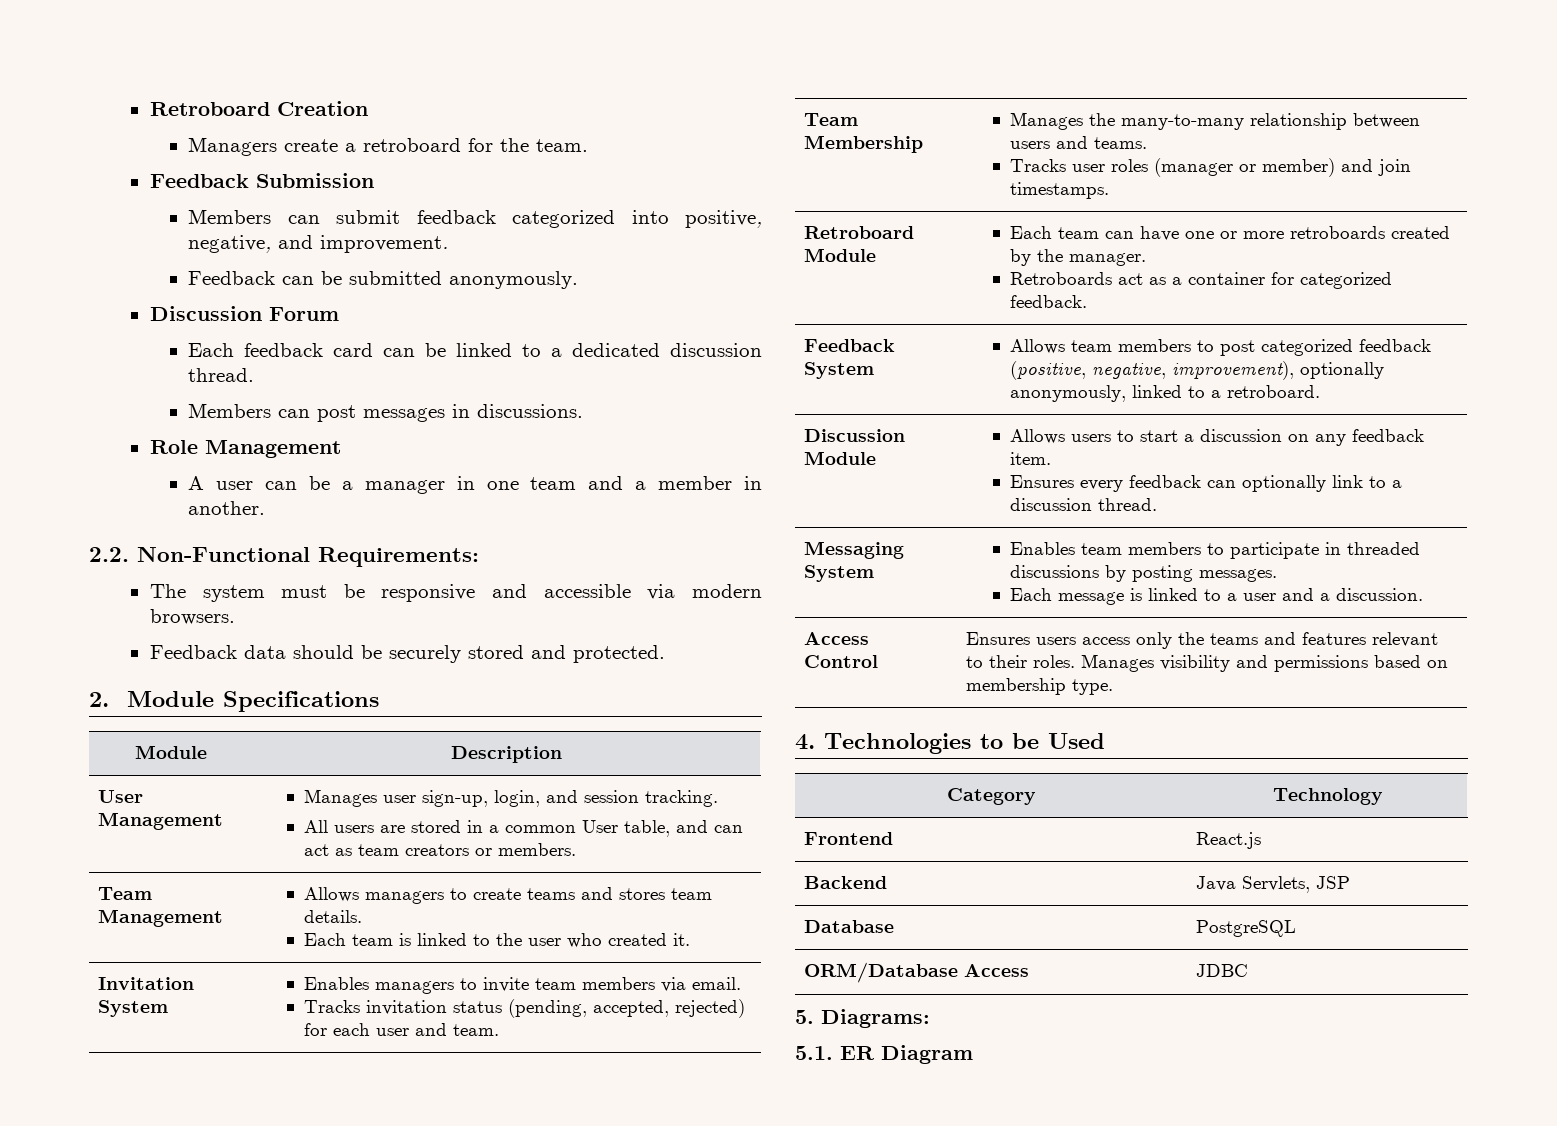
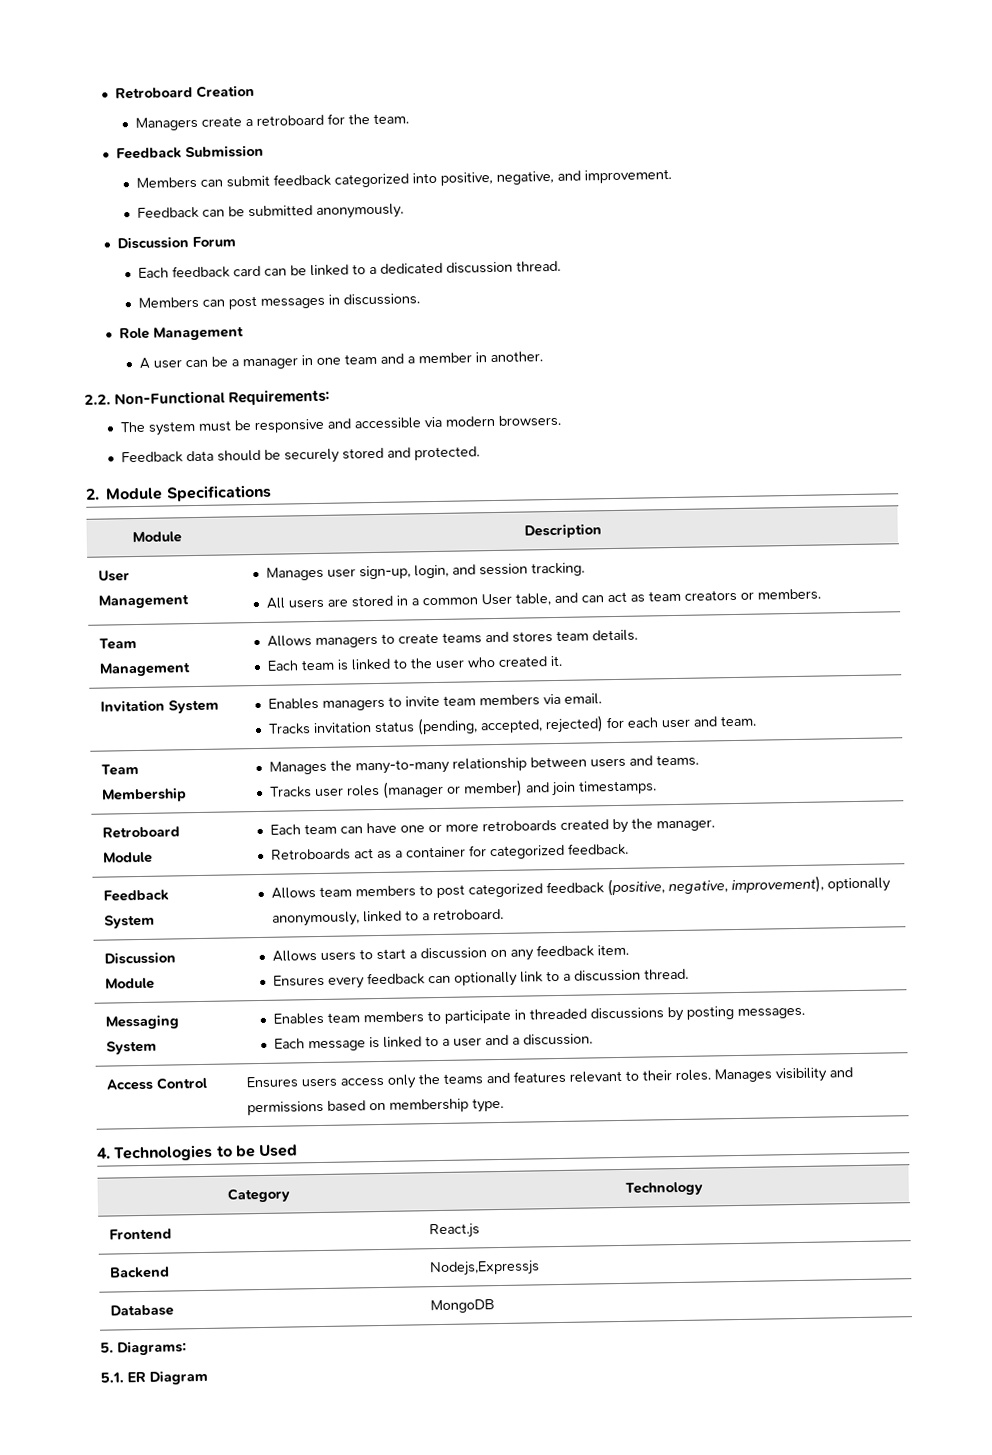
- Backend | Java Servlets, JSP
- Database | PostgreSQL
- ORM/Database Access | JDBC
+ Backend | Nodejs,Expressjs
+ Database | MongoDB

